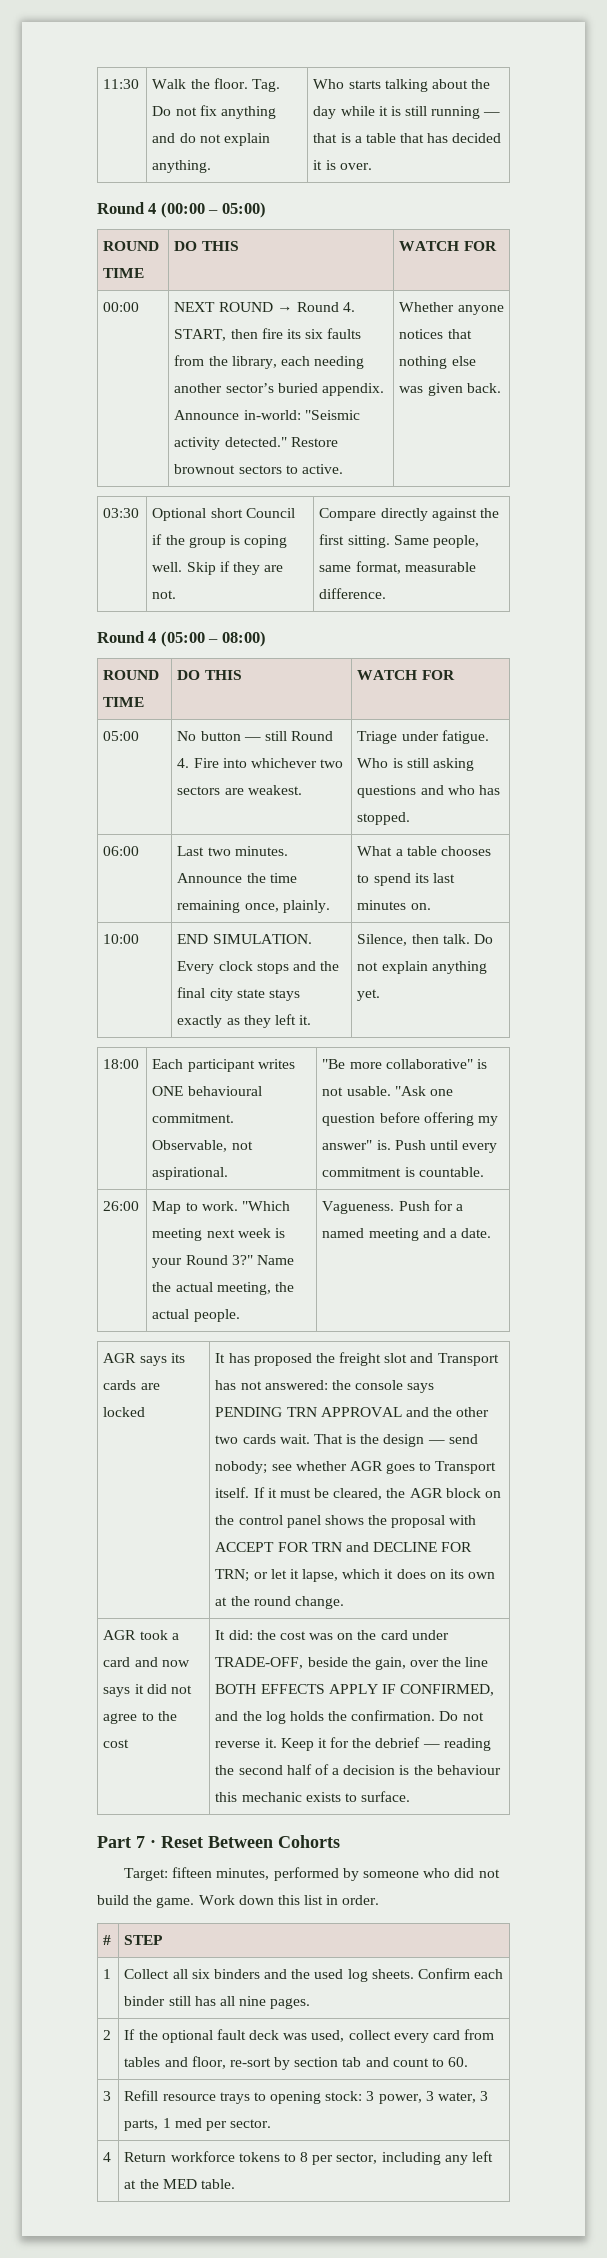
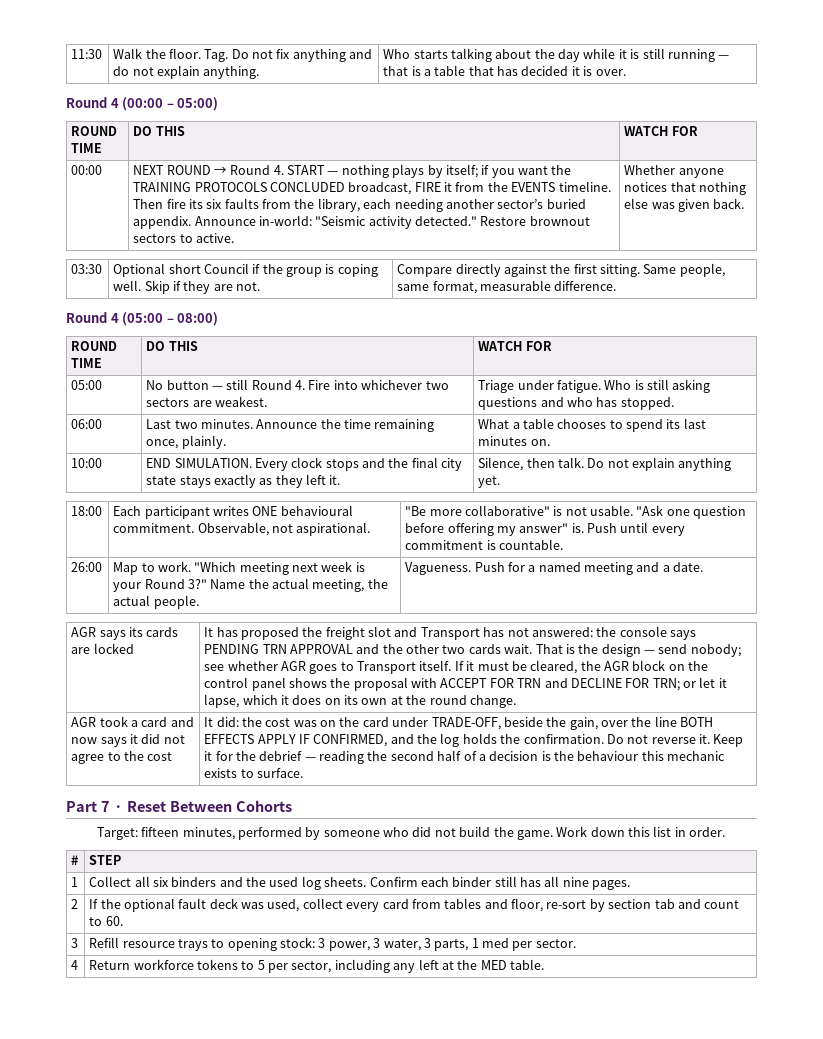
- NEXT ROUND → Round 4. START, then fire its six faults from the library, each needing another sector’s buried appendix.
+ NEXT ROUND → Round 4. START — nothing plays by itself; if you want the TRAINING PROTOCOLS CONCLUDED broadcast, FIRE it from the EVENTS timeline. Then fire its six faults from the library, each needing another sector’s buried appendix.
- 4 | Return workforce tokens to 8 per sector, including any left at the MED table.
+ 4 | Return workforce tokens to 5 per sector, including any left at the MED table.

